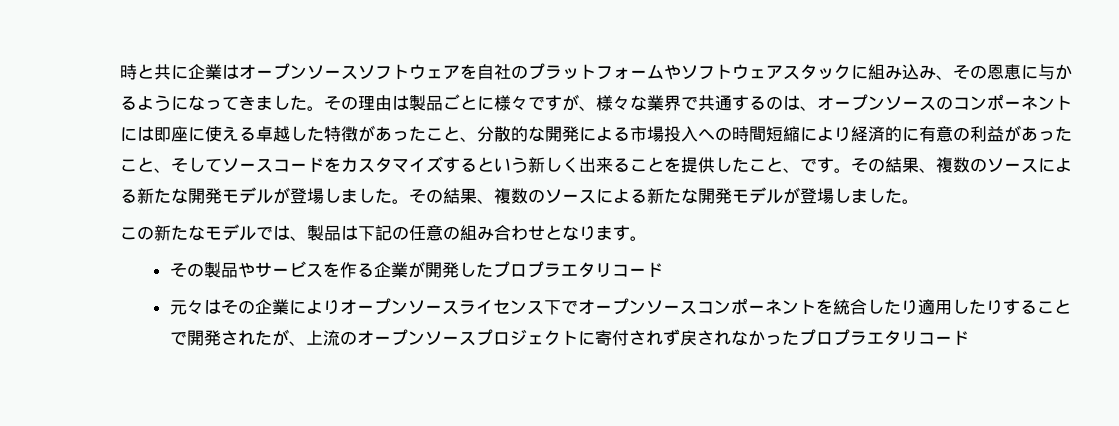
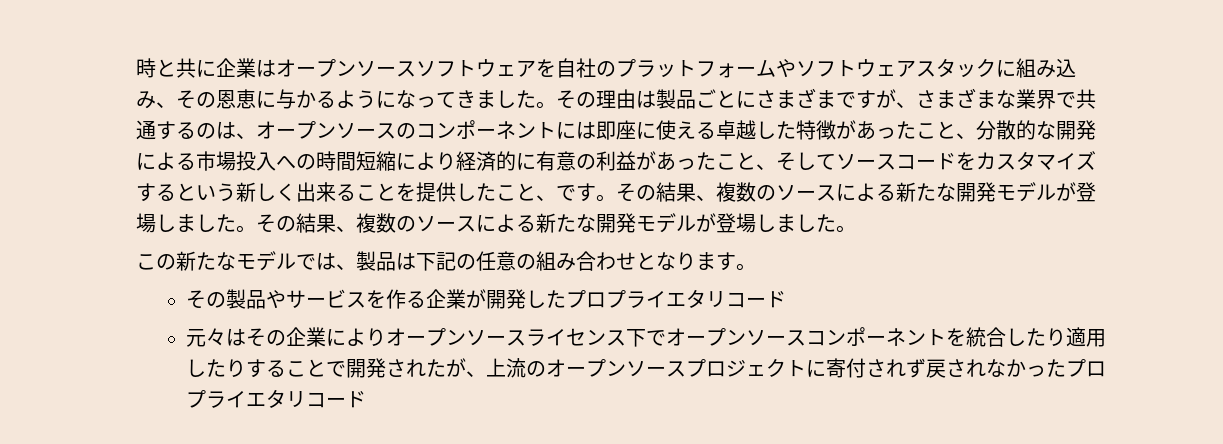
- その理由は製品ごとに様々ですが、様々な業界で共通するのは、オープンソースのコンポーネントには即座に使える卓越した特徴があったこと、分散的な開発による市場投入への時間短縮により経済的に有意の利益があったこと、そしてソースコードをカスタマイズするという新しく出来ることを提供したこと、です。
+ その理由は製品ごとにさまざまですが、さまざまな業界で共通するのは、オープンソースのコンポーネントには即座に使える卓越した特徴があったこと、分散的な開発による市場投入への時間短縮により経済的に有意の利益があったこと、そしてソースコードをカスタマイズするという新しく出来ることを提供したこと、です。
- その製品やサービスを作る企業が開発したプロプラエタリコード
+ その製品やサービスを作る企業が開発したプロプライエタリコード
- 元々はその企業によりオープンソースライセンス下でオープンソースコンポーネントを統合したり適用したりすることで開発されたが、上流のオープンソースプロジェクトに寄付されず戻されなかったプロプラエタリコード
+ 元々はその企業によりオープンソースライセンス下でオープンソースコンポーネントを統合したり適用したりすることで開発されたが、上流のオープンソースプロジェクトに寄付されず戻されなかったプロプライエタリコード

